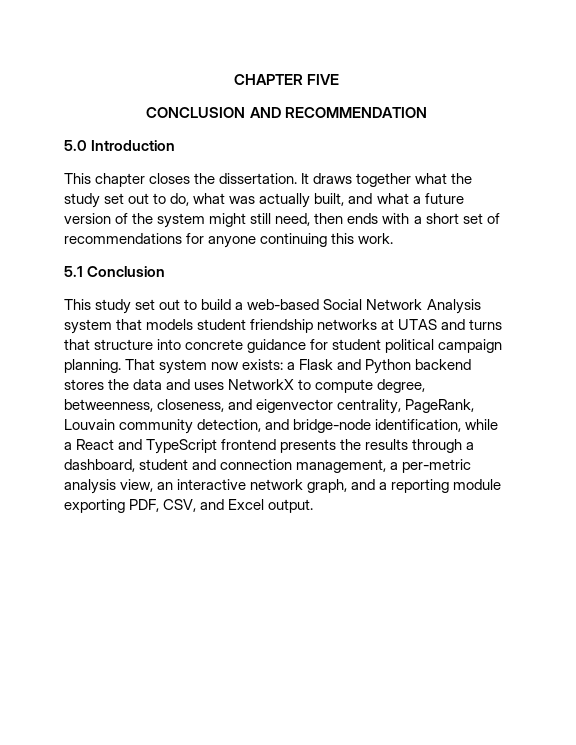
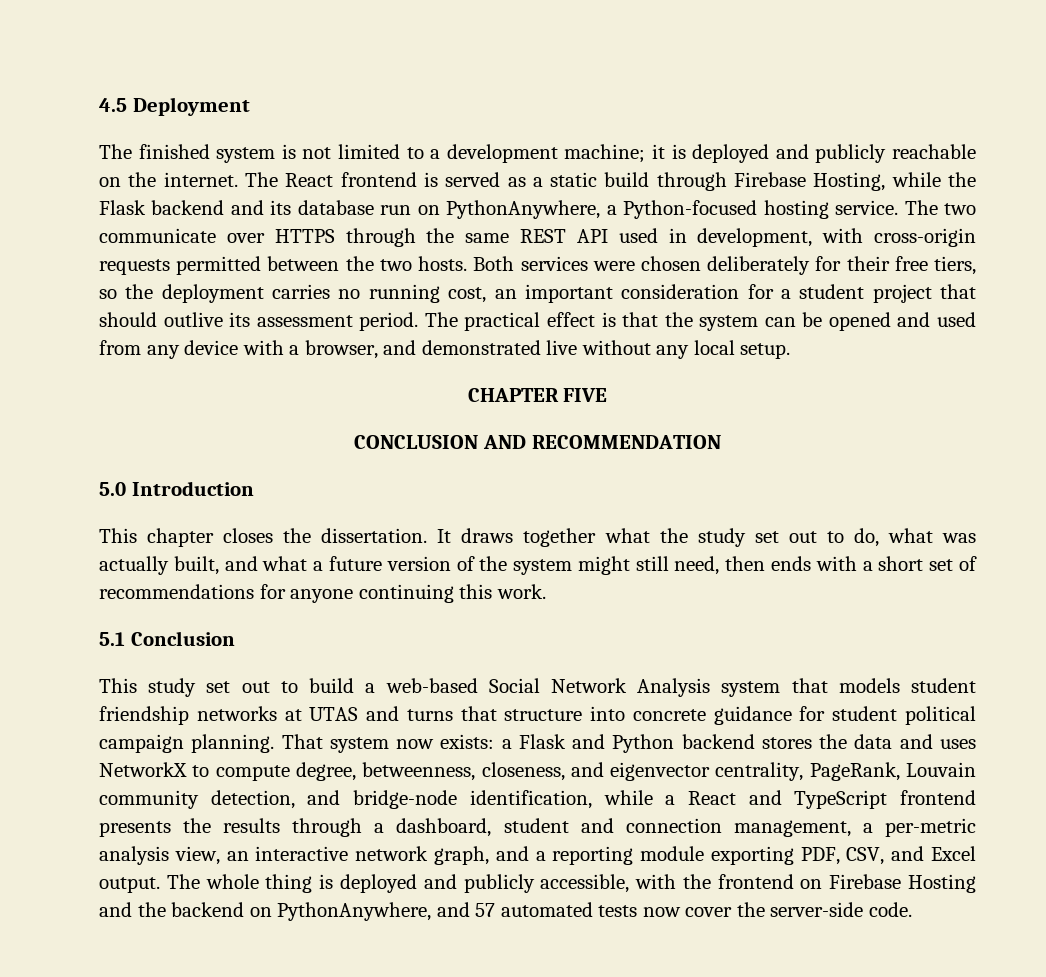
+ 4.5 Deployment
+ The finished system is not limited to a development machine; it is deployed and publicly reachable on the internet. The React frontend is served as a static build through Firebase Hosting, while the Flask backend and its database run on PythonAnywhere, a Python-focused hosting service. The two communicate over HTTPS through the same REST API used in development, with cross-origin requests permitted between the two hosts. Both services were chosen deliberately for their free tiers, so the deployment carries no running cost, an important consideration for a student project that should outlive its assessment period. The practical effect is that the system can be opened and used from any device with a browser, and demonstrated live without any local setup.
+ The whole thing is deployed and publicly accessible, with the frontend on Firebase Hosting and the backend on PythonAnywhere, and 57 automated tests now cover the server-side code.

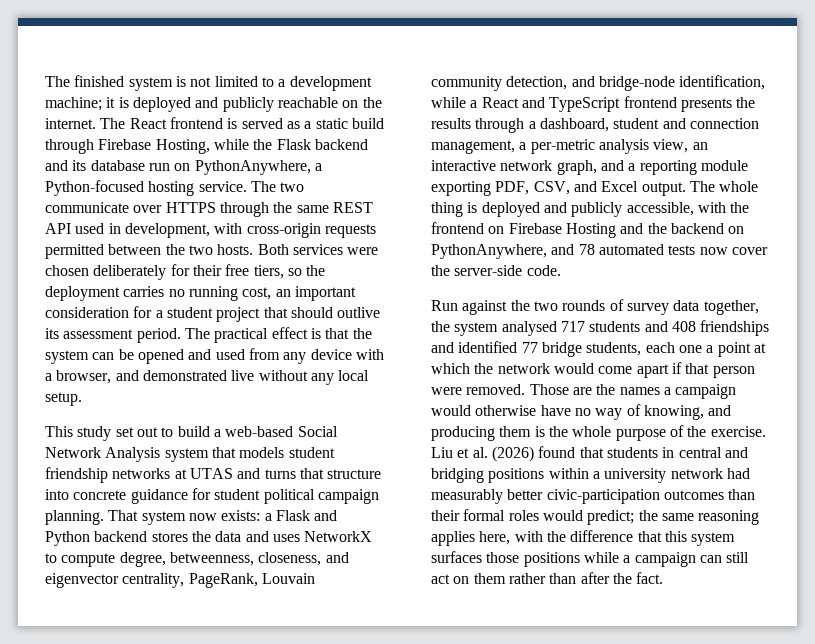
- 4.5 Deployment
- CHAPTER FIVE
- CONCLUSION AND RECOMMENDATION
- 5.0 Introduction
- This chapter closes the dissertation. It draws together what the study set out to do, what was actually built, and what a future version of the system might still need, then ends with a short set of recommendations for anyone continuing this work.
- 5.1 Conclusion
- The whole thing is deployed and publicly accessible, with the frontend on Firebase Hosting and the backend on PythonAnywhere, and 57 automated tests now cover the server-side code.
+ The whole thing is deployed and publicly accessible, with the frontend on Firebase Hosting and the backend on PythonAnywhere, and 78 automated tests now cover the server-side code.
+ Run against the two rounds of survey data together, the system analysed 717 students and 408 friendships and identified 77 bridge students, each one a point at which the network would come apart if that person were removed. Those are the names a campaign would otherwise have no way of knowing, and producing them is the whole purpose of the exercise. Liu et al. (2026) found that students in central and bridging positions within a university network had measurably better civic-participation outcomes than their formal roles would predict; the same reasoning applies here, with the difference that this system surfaces those positions while a campaign can still act on them rather than after the fact.

